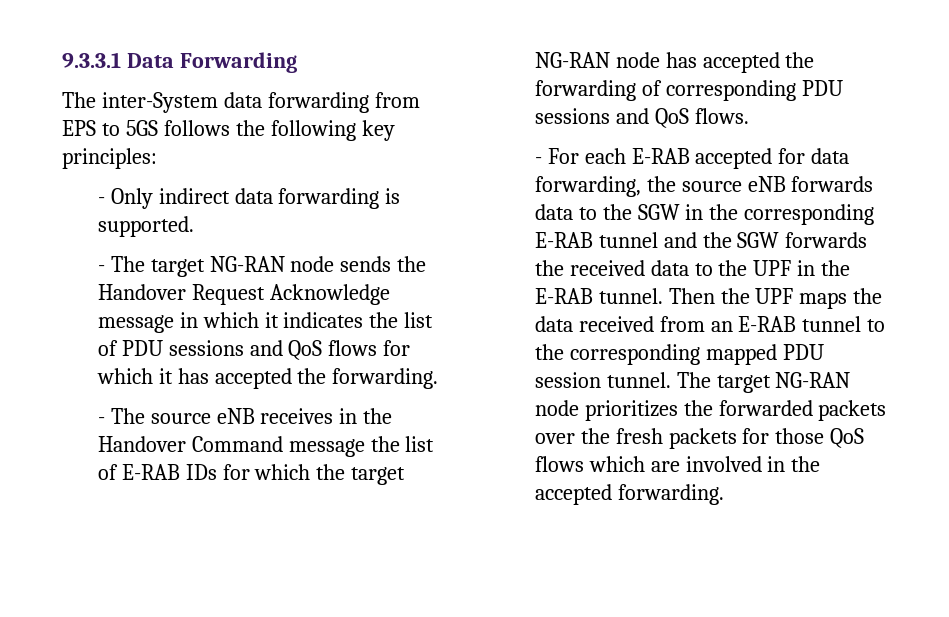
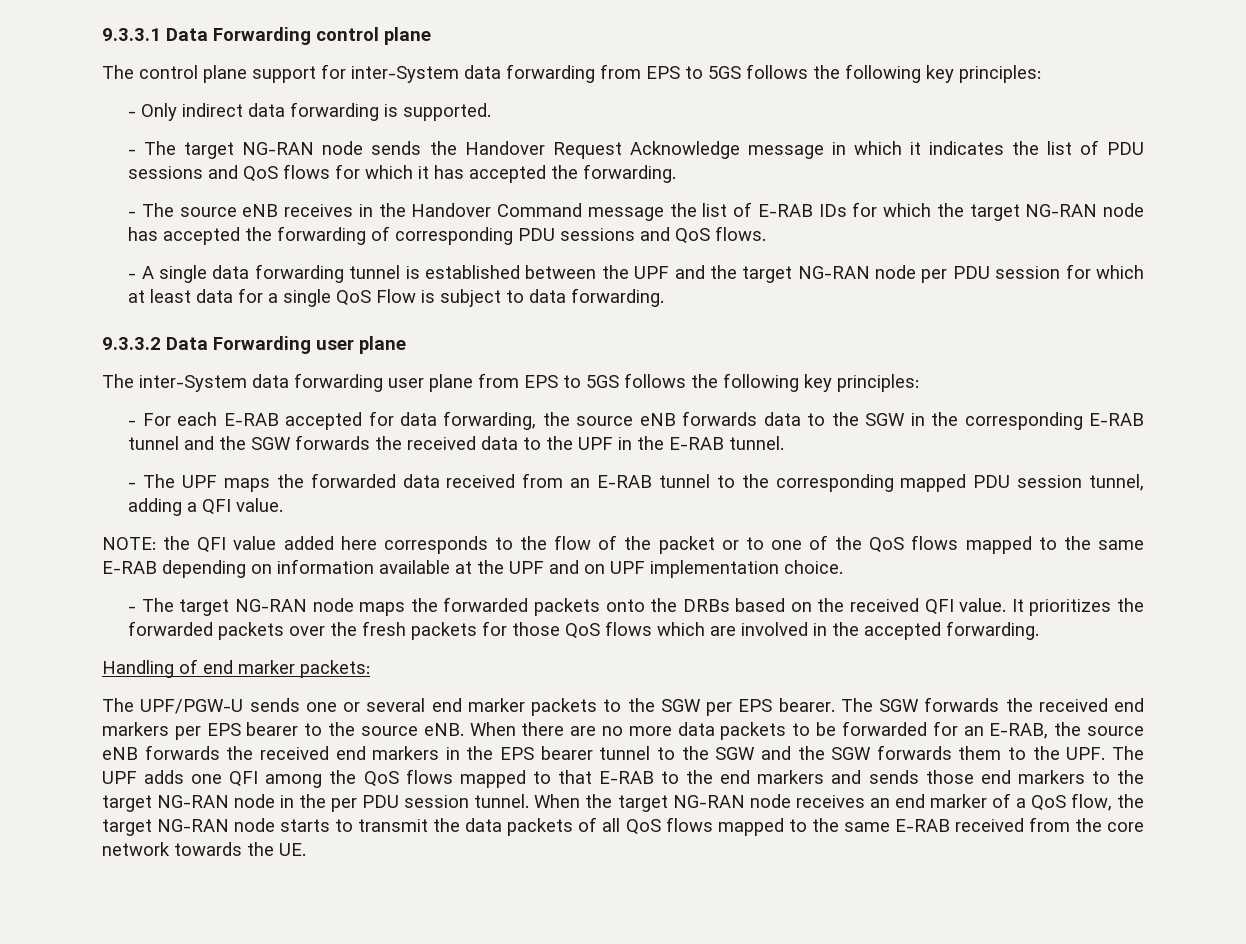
- 9.3.3.1 Data Forwarding
- The inter-System data forwarding from EPS to 5GS follows the following key principles:
+ 9.3.3.1 Data Forwarding control plane
+ The control plane support for inter-System data forwarding from EPS to 5GS follows the following key principles:
+ - A single data forwarding tunnel is established between the UPF and the target NG-RAN node per PDU session for which at least data for a single QoS Flow is subject to data forwarding.
+ 9.3.3.2 Data Forwarding user plane
+ The inter-System data forwarding user plane from EPS to 5GS follows the following key principles:
- - For each E-RAB accepted for data forwarding, the source eNB forwards data to the SGW in the corresponding E-RAB tunnel and the SGW forwards the received data to the UPF in the E-RAB tunnel. Then the UPF maps the data received from an E-RAB tunnel to the corresponding mapped PDU session tunnel. The target NG-RAN node prioritizes the forwarded packets over the fresh packets for those QoS flows which are involved in the accepted forwarding.
+ - For each E-RAB accepted for data forwarding, the source eNB forwards data to the SGW in the corresponding E-RAB tunnel and the SGW forwards the received data to the UPF in the E-RAB tunnel.
+ - The UPF maps the forwarded data received from an E-RAB tunnel to the corresponding mapped PDU session tunnel, adding a QFI value.
+ NOTE: the QFI value added here corresponds to the flow of the packet or to one of the QoS flows mapped to the same E-RAB depending on information available at the UPF and on UPF implementation choice.
+ - The target NG-RAN node maps the forwarded packets onto the DRBs based on the received QFI value. It prioritizes the forwarded packets over the fresh packets for those QoS flows which are involved in the accepted forwarding.
+ Handling of end marker packets:
+ The UPF/PGW-U sends one or several end marker packets to the SGW per EPS bearer. The SGW forwards the received end markers per EPS bearer to the source eNB. When there are no more data packets to be forwarded for an E-RAB, the source eNB forwards the received end markers in the EPS bearer tunnel to the SGW and the SGW forwards them to the UPF. The UPF adds one QFI among the QoS flows mapped to that E-RAB to the end markers and sends those end markers to the target NG-RAN node in the per PDU session tunnel. When the target NG-RAN node receives an end marker of a QoS flow, the target NG-RAN node starts to transmit the data packets of all QoS flows mapped to the same E-RAB received from the core network towards the UE.

